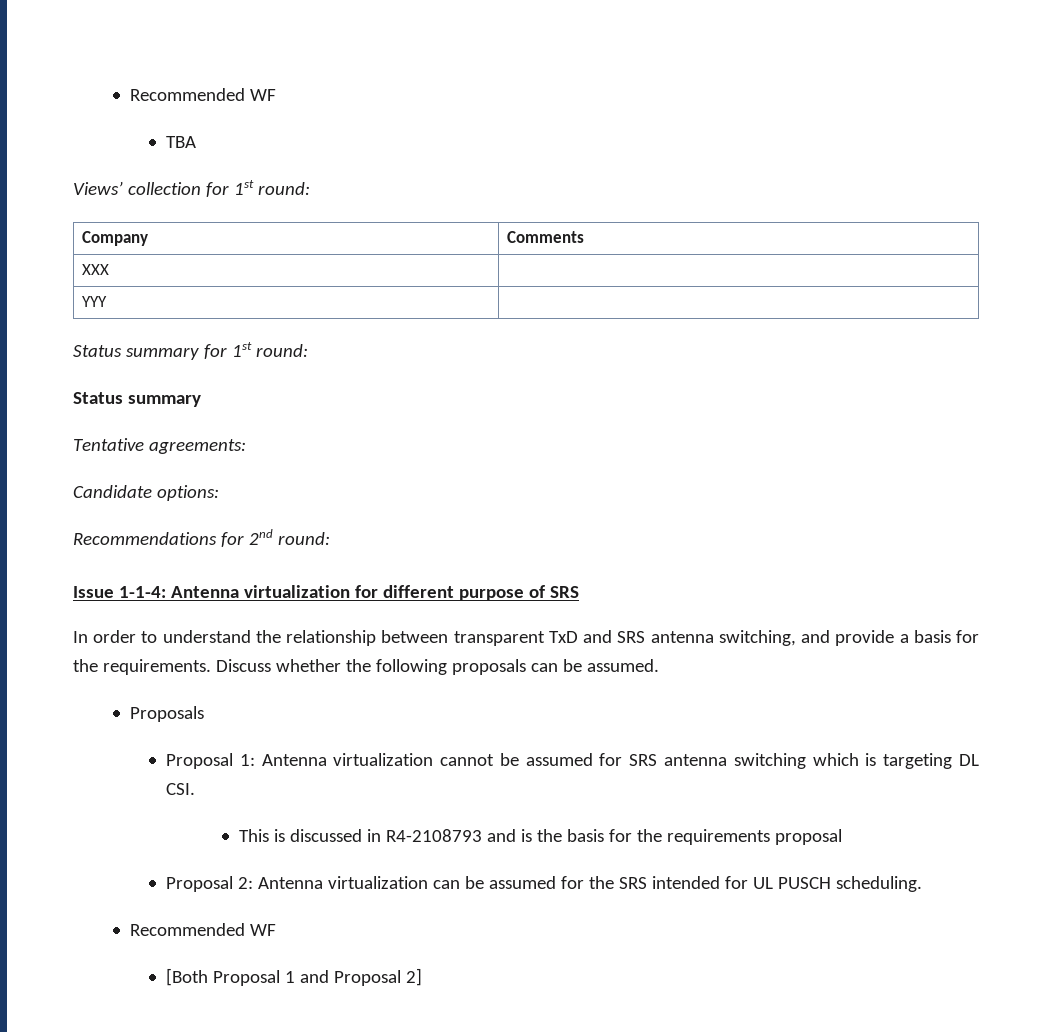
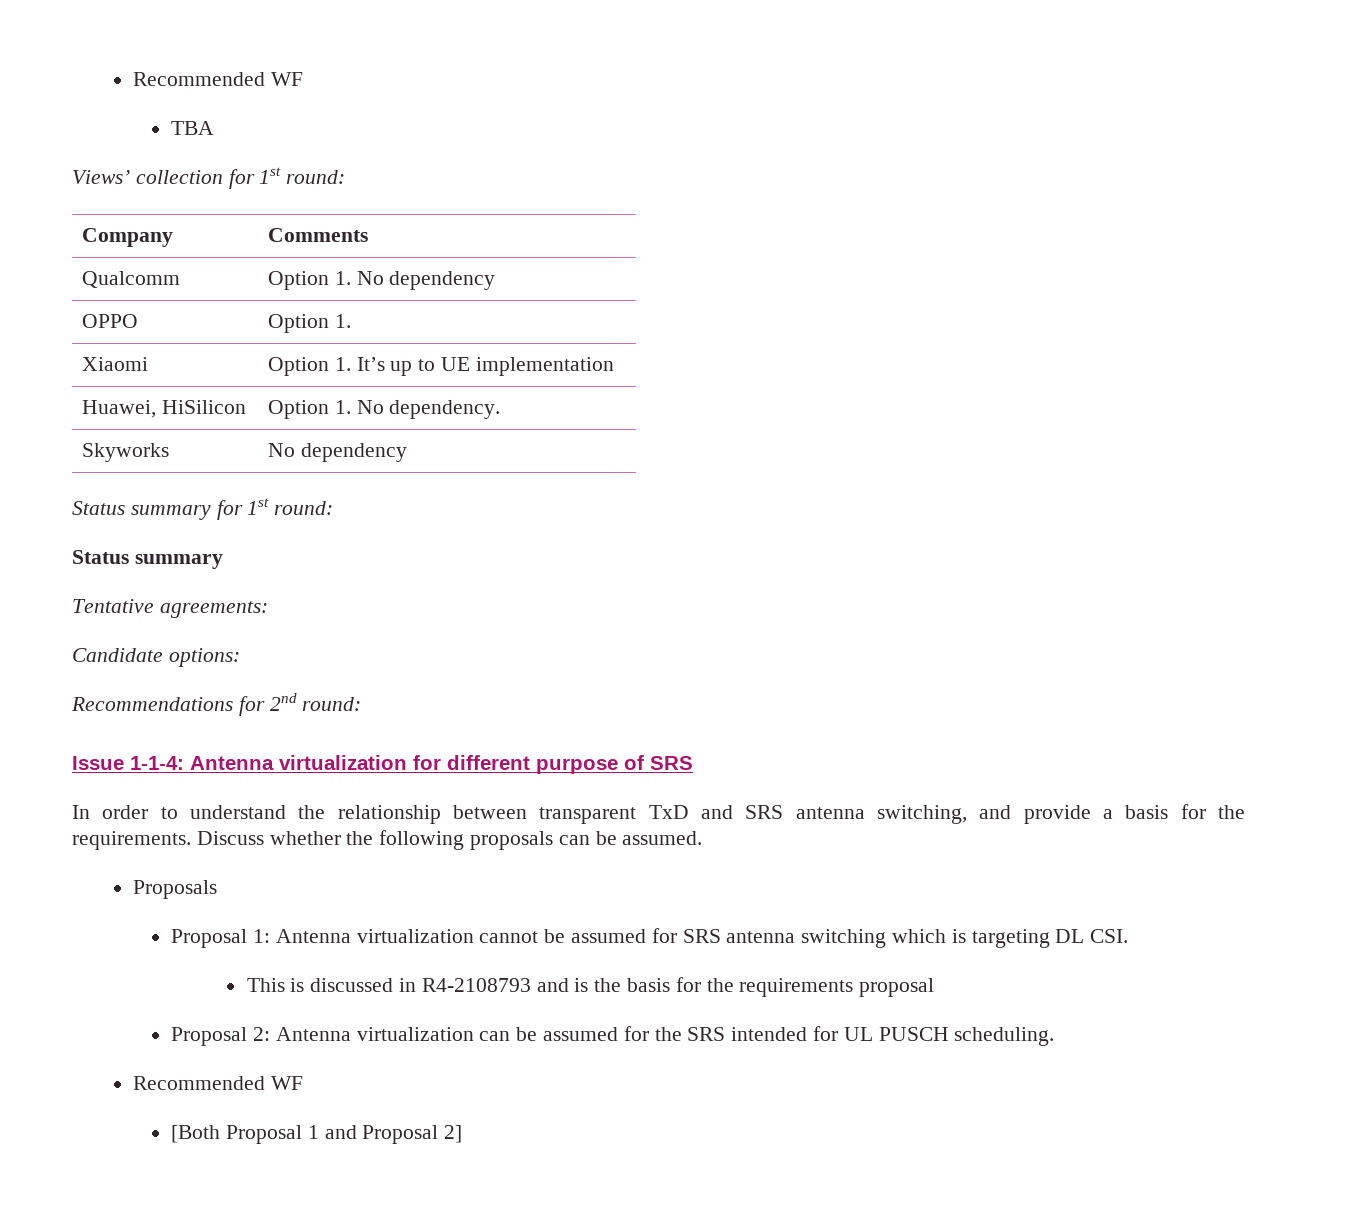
- XXX |
- YYY |
+ Qualcomm | Option 1. No dependency
+ OPPO | Option 1.
+ Xiaomi | Option 1. It’s up to UE implementation
+ Huawei, HiSilicon | Option 1. No dependency.
+ Skyworks | No dependency

